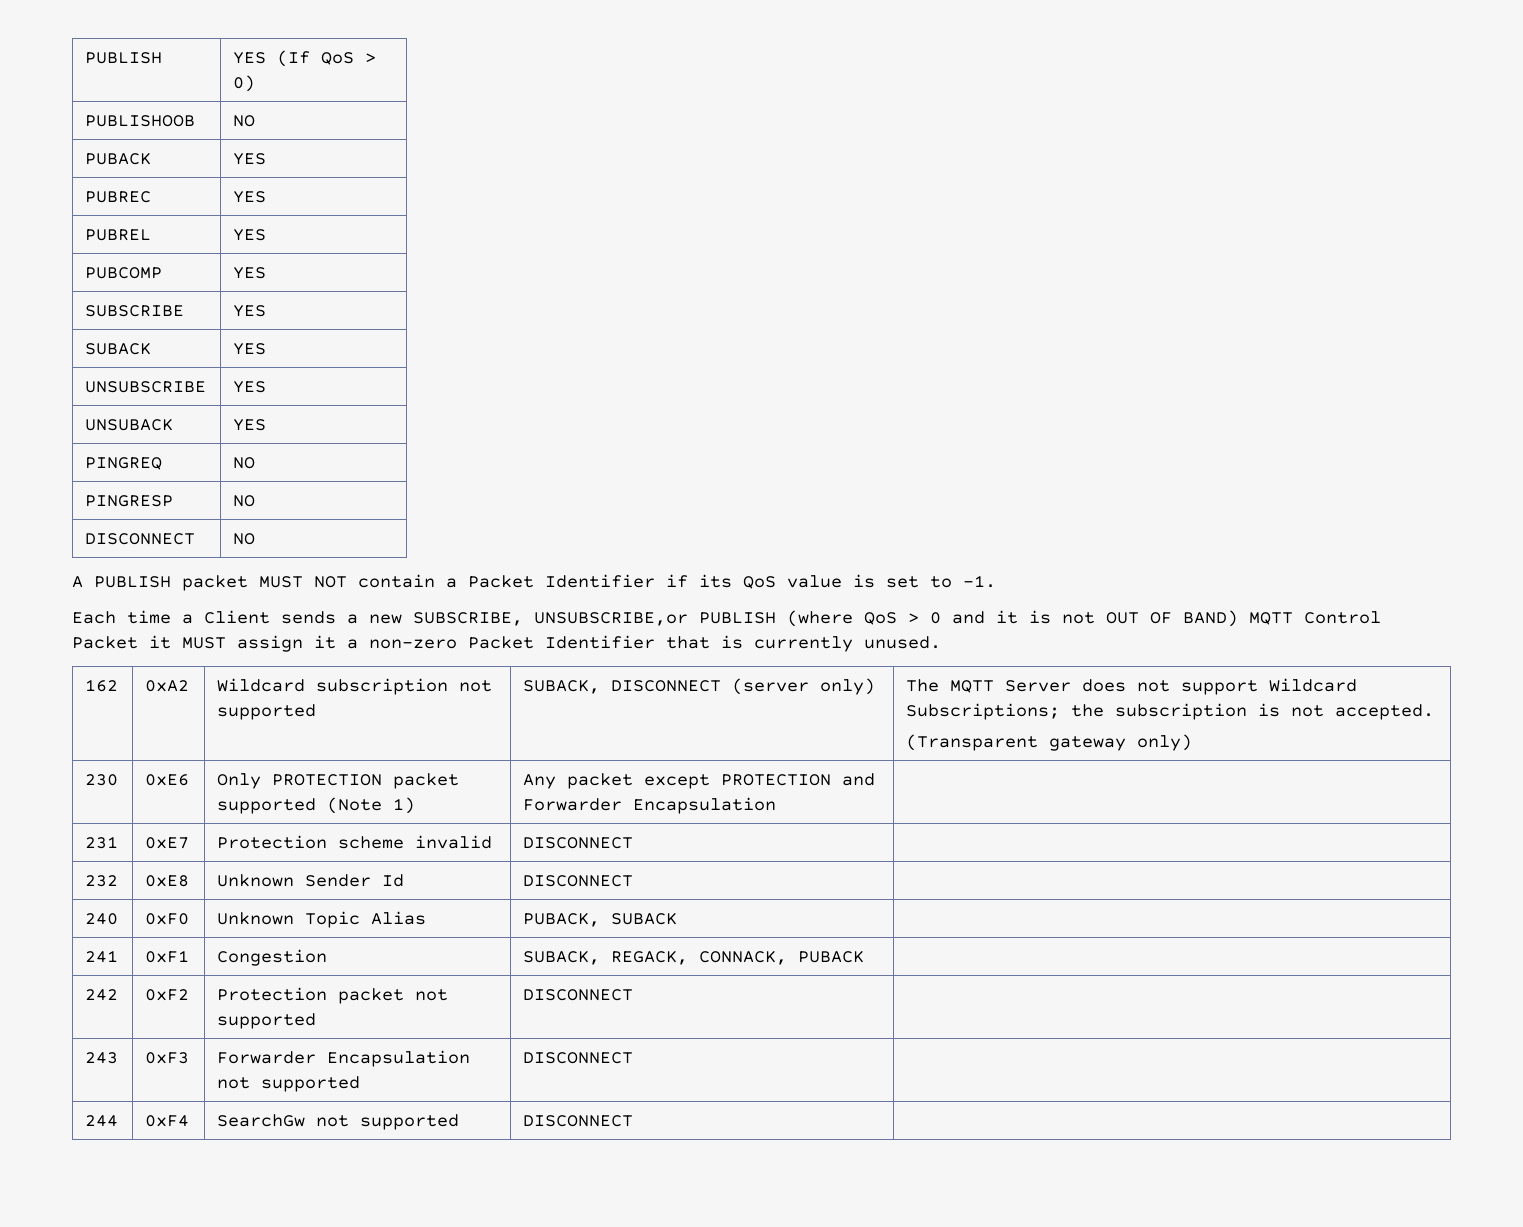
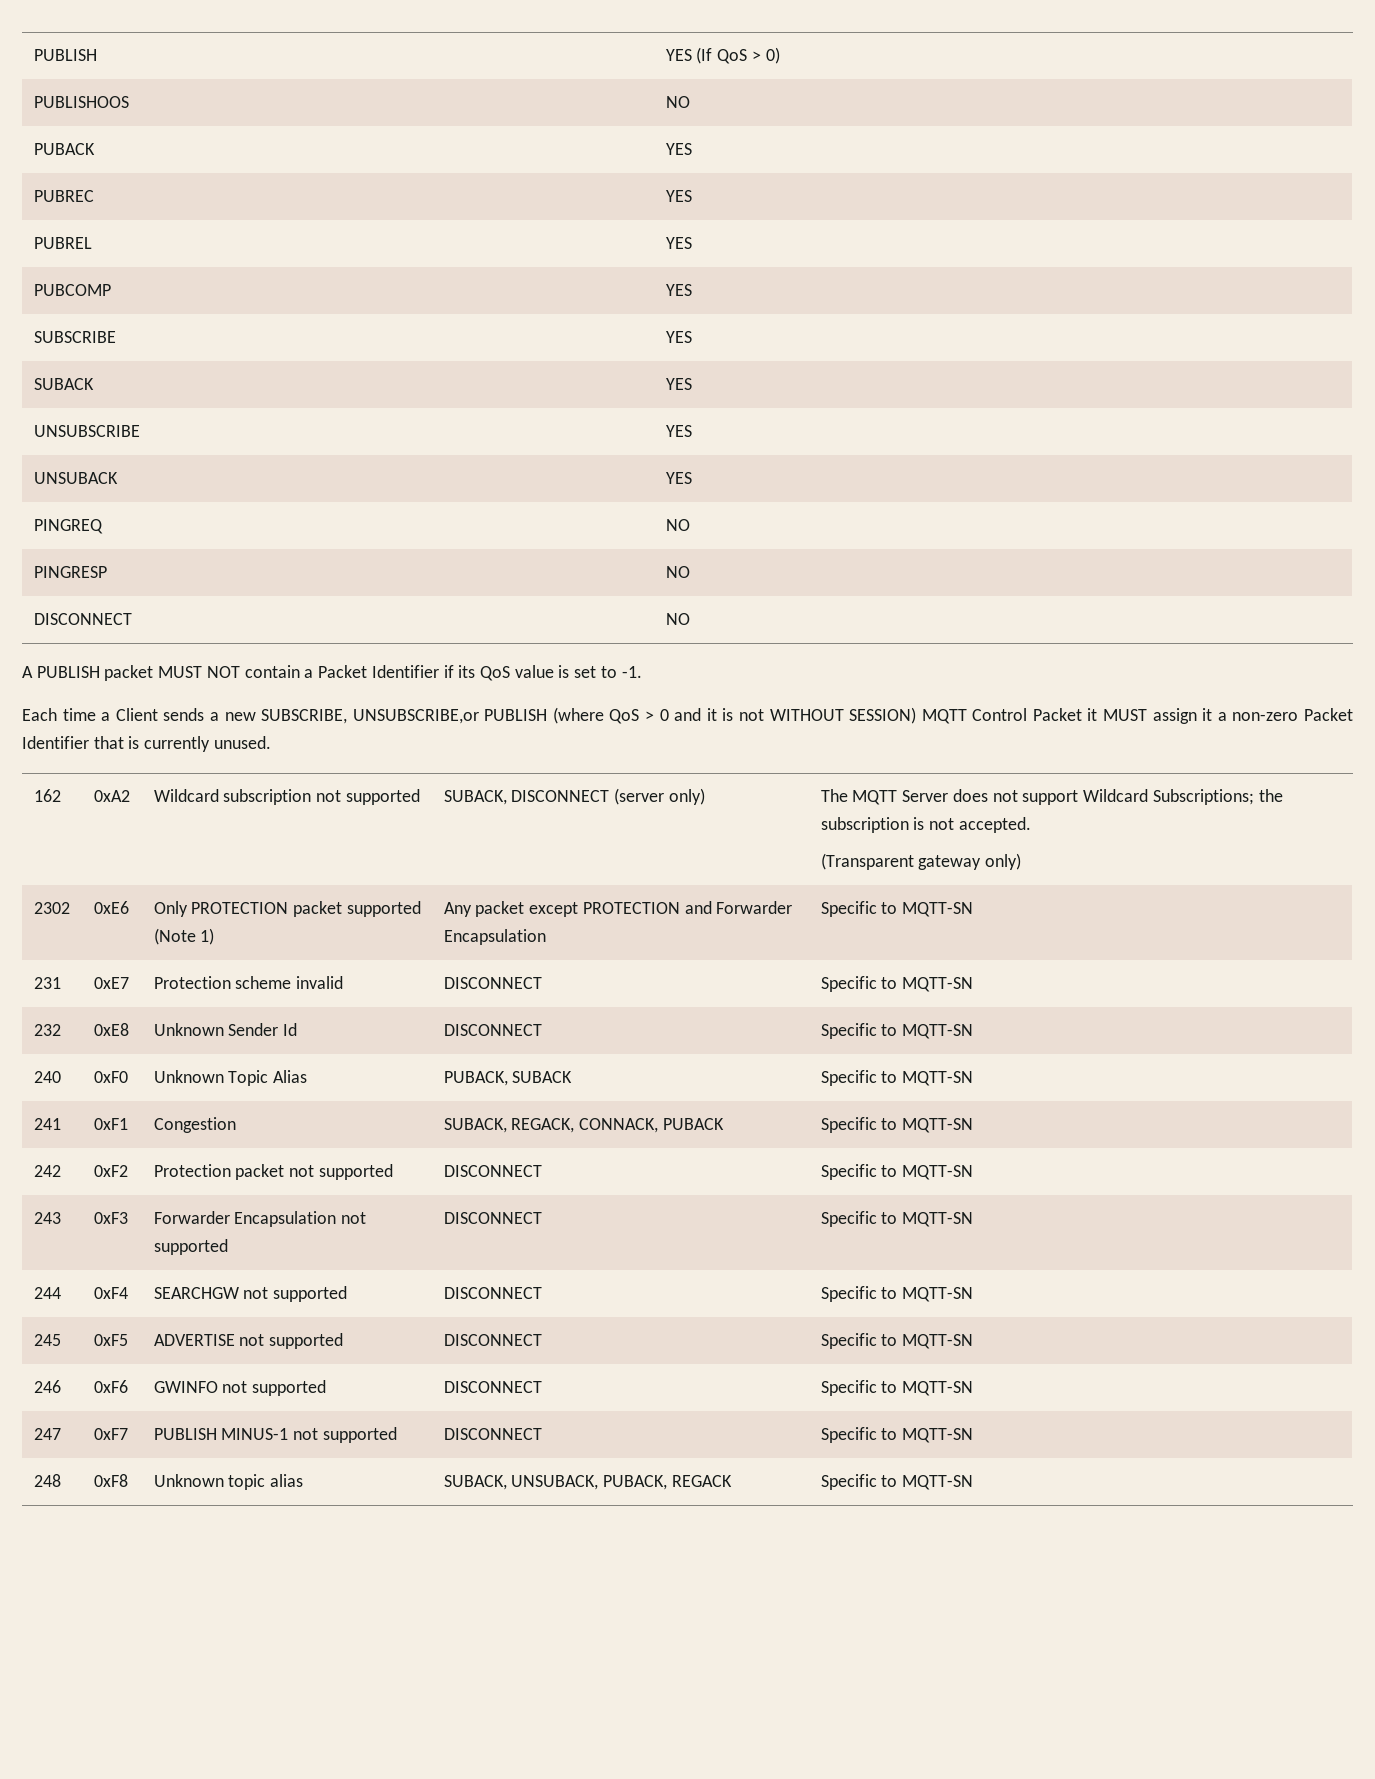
- PUBLISHOOB | NO
+ PUBLISHOOS | NO
- Each time a Client sends a new SUBSCRIBE, UNSUBSCRIBE,or PUBLISH (where QoS > 0 and it is not OUT OF BAND) MQTT Control Packet it MUST assign it a non-zero Packet Identifier that is currently unused.
+ Each time a Client sends a new SUBSCRIBE, UNSUBSCRIBE,or PUBLISH (where QoS > 0 and it is not WITHOUT SESSION) MQTT Control Packet it MUST assign it a non-zero Packet Identifier that is currently unused.
- 230 | 0xE6 | Only PROTECTION packet supported (Note 1) | Any packet except PROTECTION and Forwarder Encapsulation |
+ 2302 | 0xE6 | Only PROTECTION packet supported (Note 1) | Any packet except PROTECTION and Forwarder Encapsulation | Specific to MQTT-SN
- 231 | 0xE7 | Protection scheme invalid | DISCONNECT |
+ 231 | 0xE7 | Protection scheme invalid | DISCONNECT | Specific to MQTT-SN
- 232 | 0xE8 | Unknown Sender Id | DISCONNECT |
+ 232 | 0xE8 | Unknown Sender Id | DISCONNECT | Specific to MQTT-SN
- 240 | 0xF0 | Unknown Topic Alias | PUBACK, SUBACK |
+ 240 | 0xF0 | Unknown Topic Alias | PUBACK, SUBACK | Specific to MQTT-SN
- 241 | 0xF1 | Congestion | SUBACK, REGACK, CONNACK, PUBACK |
+ 241 | 0xF1 | Congestion | SUBACK, REGACK, CONNACK, PUBACK | Specific to MQTT-SN
- 242 | 0xF2 | Protection packet not supported | DISCONNECT |
+ 242 | 0xF2 | Protection packet not supported | DISCONNECT | Specific to MQTT-SN
- 243 | 0xF3 | Forwarder Encapsulation not supported | DISCONNECT |
+ 243 | 0xF3 | Forwarder Encapsulation not supported | DISCONNECT | Specific to MQTT-SN
- 244 | 0xF4 | SearchGw not supported | DISCONNECT |
+ 244 | 0xF4 | SEARCHGW not supported | DISCONNECT | Specific to MQTT-SN
+ 245 | 0xF5 | ADVERTISE not supported | DISCONNECT | Specific to MQTT-SN
+ 246 | 0xF6 | GWINFO not supported | DISCONNECT | Specific to MQTT-SN
+ 247 | 0xF7 | PUBLISH MINUS-1 not supported | DISCONNECT | Specific to MQTT-SN
+ 248 | 0xF8 | Unknown topic alias | SUBACK, UNSUBACK, PUBACK, REGACK | Specific to MQTT-SN

